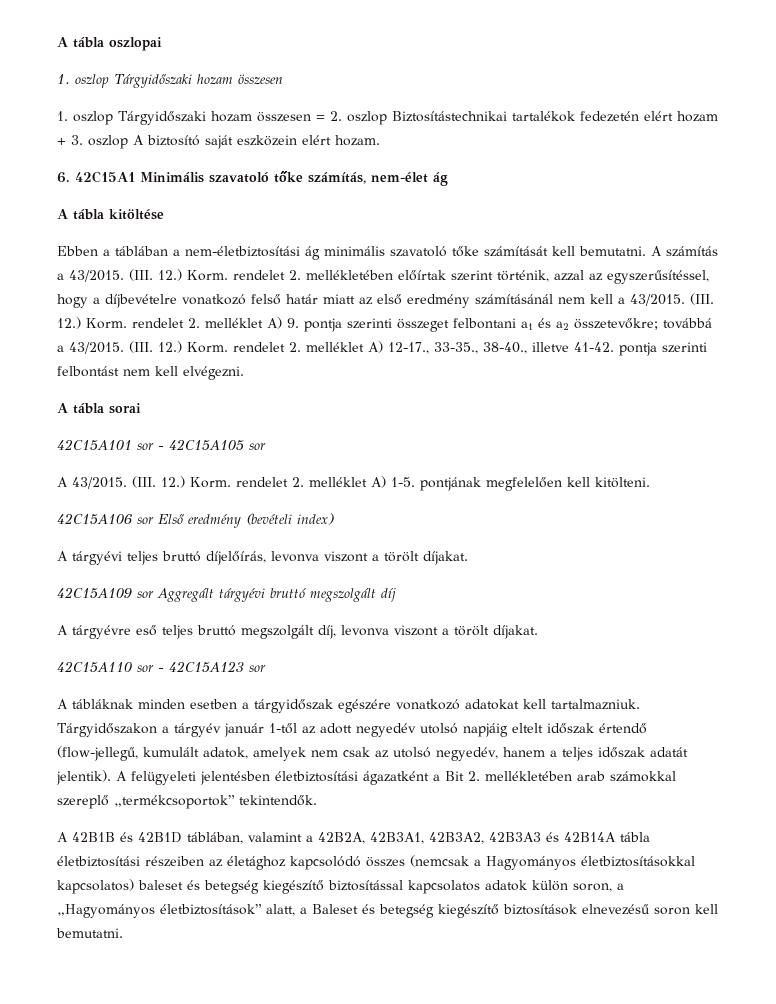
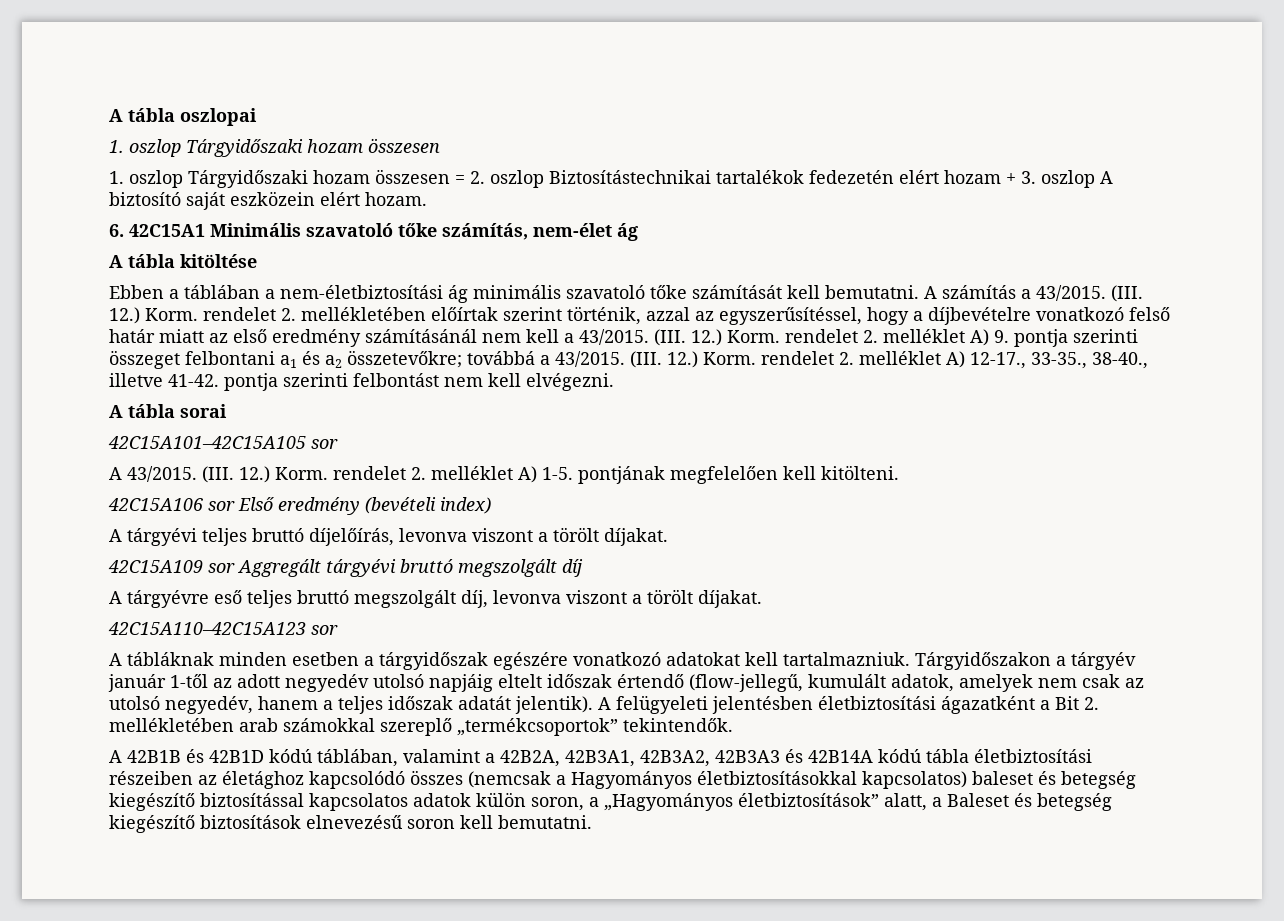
- 42C15A101 sor - 42C15A105 sor
+ 42C15A101–42C15A105 sor
- 42C15A110 sor - 42C15A123 sor
+ 42C15A110–42C15A123 sor
- A 42B1B és 42B1D táblában, valamint a 42B2A, 42B3A1, 42B3A2, 42B3A3 és 42B14A tábla életbiztosítási részeiben az életághoz kapcsolódó összes (nemcsak a Hagyományos életbiztosításokkal kapcsolatos) baleset és betegség kiegészítő biztosítással kapcsolatos adatok külön soron, a „Hagyományos életbiztosítások” alatt, a Baleset és betegség kiegészítő biztosítások elnevezésű soron kell bemutatni.
+ A 42B1B és 42B1D kódú táblában, valamint a 42B2A, 42B3A1, 42B3A2, 42B3A3 és 42B14A kódú tábla életbiztosítási részeiben az életághoz kapcsolódó összes (nemcsak a Hagyományos életbiztosításokkal kapcsolatos) baleset és betegség kiegészítő biztosítással kapcsolatos adatok külön soron, a „Hagyományos életbiztosítások” alatt, a Baleset és betegség kiegészítő biztosítások elnevezésű soron kell bemutatni.

